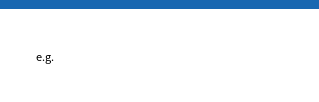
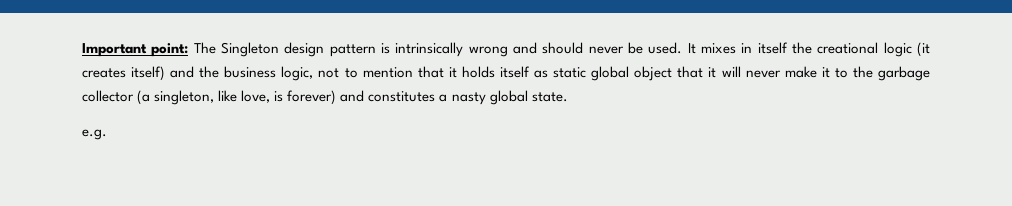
+ Important point: The Singleton design pattern is intrinsically wrong and should never be used. It mixes in itself the creational logic (it creates itself) and the business logic, not to mention that it holds itself as static global object that it will never make it to the garbage collector (a singleton, like love, is forever) and constitutes a nasty global state.

